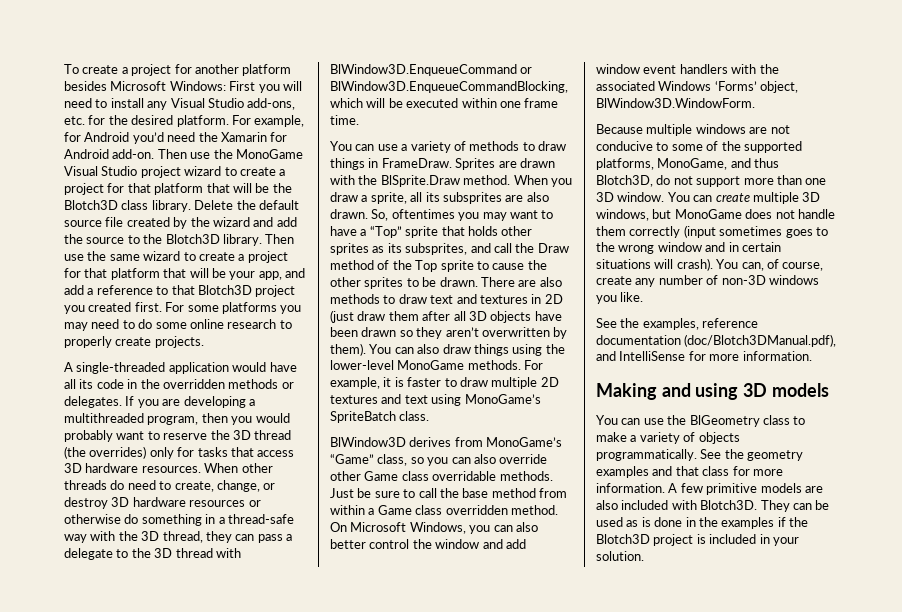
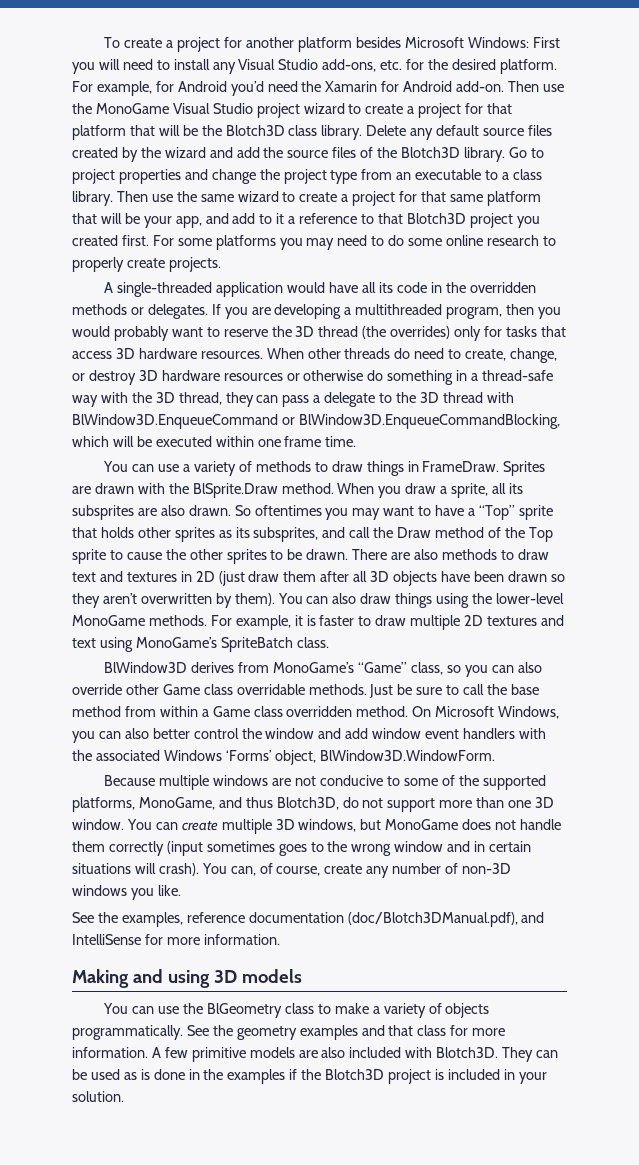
- Delete the default source file created by the wizard and add the source to the Blotch3D library.
+ Delete any default source files created by the wizard and add the source files of the Blotch3D library.
+ Go to project properties and change the project type from an executable to a class library.
- Then use the same wizard to create a project for that platform that will be your app, and add a reference to that Blotch3D project you created first.
+ Then use the same wizard to create a project for that same platform that will be your app, and add to it a reference to that Blotch3D project you created first.
- So, oftentimes you may want to have a “Top” sprite that holds other sprites as its subsprites, and call the Draw method of the Top sprite to cause the other sprites to be drawn.
+ So oftentimes you may want to have a “Top” sprite that holds other sprites as its subsprites, and call the Draw method of the Top sprite to cause the other sprites to be drawn.

